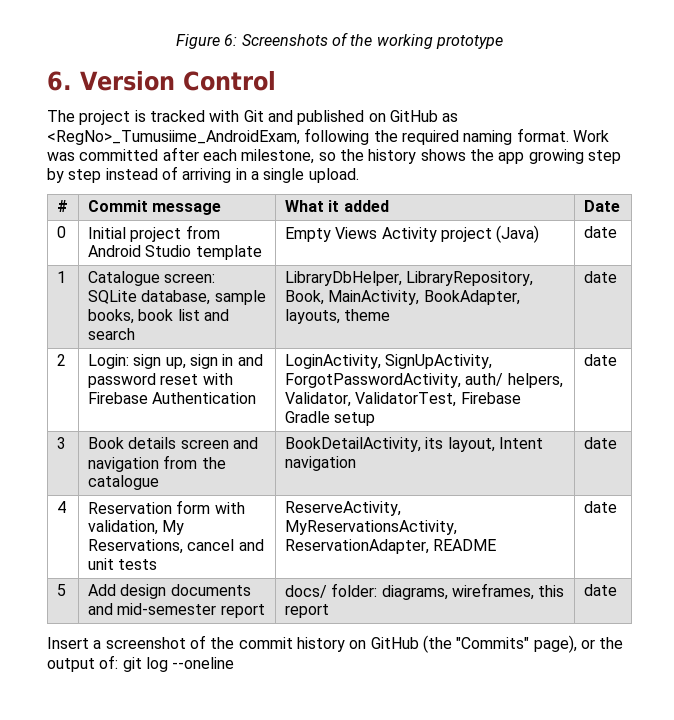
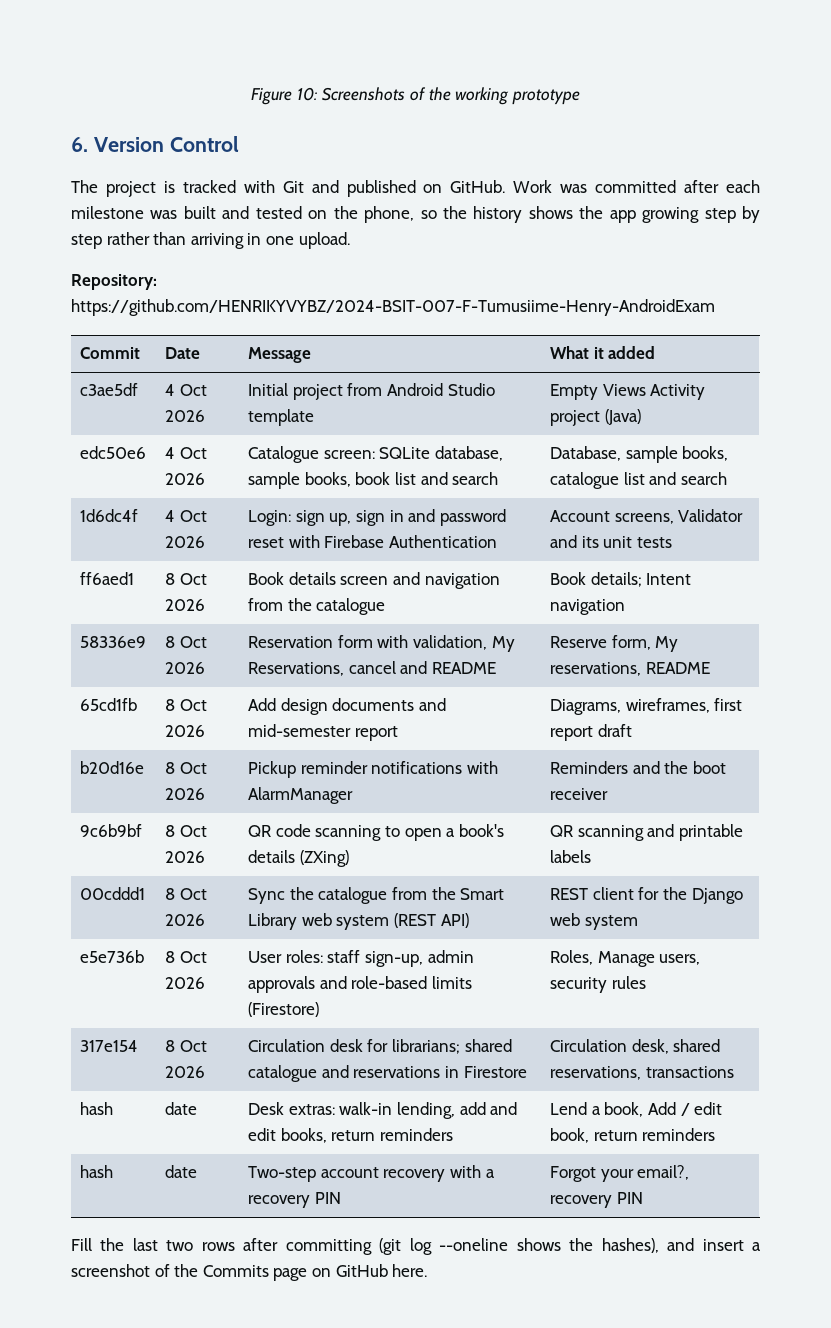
- Figure 6: Screenshots of the working prototype
+ Figure 10: Screenshots of the working prototype
- The project is tracked with Git and published on GitHub as <RegNo>_Tumusiime_AndroidExam, following the required naming format.
+ The project is tracked with Git and published on GitHub.
- Work was committed after each milestone, so the history shows the app growing step by step instead of arriving in a single upload.
- # | Commit message | What it added | Date
- 0 | Initial project from Android Studio template | Empty Views Activity project (Java) | date
- 1 | Catalogue screen: SQLite database, sample books, book list and search | LibraryDbHelper, LibraryRepository, Book, MainActivity, BookAdapter, layouts, theme | date
- 2 | Login: sign up, sign in and password reset with Firebase Authentication | LoginActivity, SignUpActivity, ForgotPasswordActivity, auth/ helpers, Validator, ValidatorTest, Firebase Gradle setup | date
- 3 | Book details screen and navigation from the catalogue | BookDetailActivity, its layout, Intent navigation | date
- 4 | Reservation form with validation, My Reservations, cancel and unit tests | ReserveActivity, MyReservationsActivity, ReservationAdapter, README | date
- 5 | Add design documents and mid-semester report | docs/ folder: diagrams, wireframes, this report | date
- Insert a screenshot of the commit history on GitHub (the "Commits" page), or the output of: git log --oneline
+ Work was committed after each milestone was built and tested on the phone, so the history shows the app growing step by step rather than arriving in one upload.
+ Repository: https://github.com/HENRIKYVYBZ/2024-BSIT-007-F-Tumusiime-Henry-AndroidExam
+ Commit | Date | Message | What it added
+ c3ae5df | 4 Oct 2026 | Initial project from Android Studio template | Empty Views Activity project (Java)
+ edc50e6 | 4 Oct 2026 | Catalogue screen: SQLite database, sample books, book list and search | Database, sample books, catalogue list and search
+ 1d6dc4f | 4 Oct 2026 | Login: sign up, sign in and password reset with Firebase Authentication | Account screens, Validator and its unit tests
+ ff6aed1 | 8 Oct 2026 | Book details screen and navigation from the catalogue | Book details; Intent navigation
+ 58336e9 | 8 Oct 2026 | Reservation form with validation, My Reservations, cancel and README | Reserve form, My reservations, README
+ 65cd1fb | 8 Oct 2026 | Add design documents and mid-semester report | Diagrams, wireframes, first report draft
+ b20d16e | 8 Oct 2026 | Pickup reminder notifications with AlarmManager | Reminders and the boot receiver
+ 9c6b9bf | 8 Oct 2026 | QR code scanning to open a book's details (ZXing) | QR scanning and printable labels
+ 00cddd1 | 8 Oct 2026 | Sync the catalogue from the Smart Library web system (REST API) | REST client for the Django web system
+ e5e736b | 8 Oct 2026 | User roles: staff sign-up, admin approvals and role-based limits (Firestore) | Roles, Manage users, security rules
+ 317e154 | 8 Oct 2026 | Circulation desk for librarians; shared catalogue and reservations in Firestore | Circulation desk, shared reservations, transactions
+ hash | date | Desk extras: walk-in lending, add and edit books, return reminders | Lend a book, Add / edit book, return reminders
+ hash | date | Two-step account recovery with a recovery PIN | Forgot your email?, recovery PIN
+ Fill the last two rows after committing (git log --oneline shows the hashes), and insert a screenshot of the Commits page on GitHub here.

